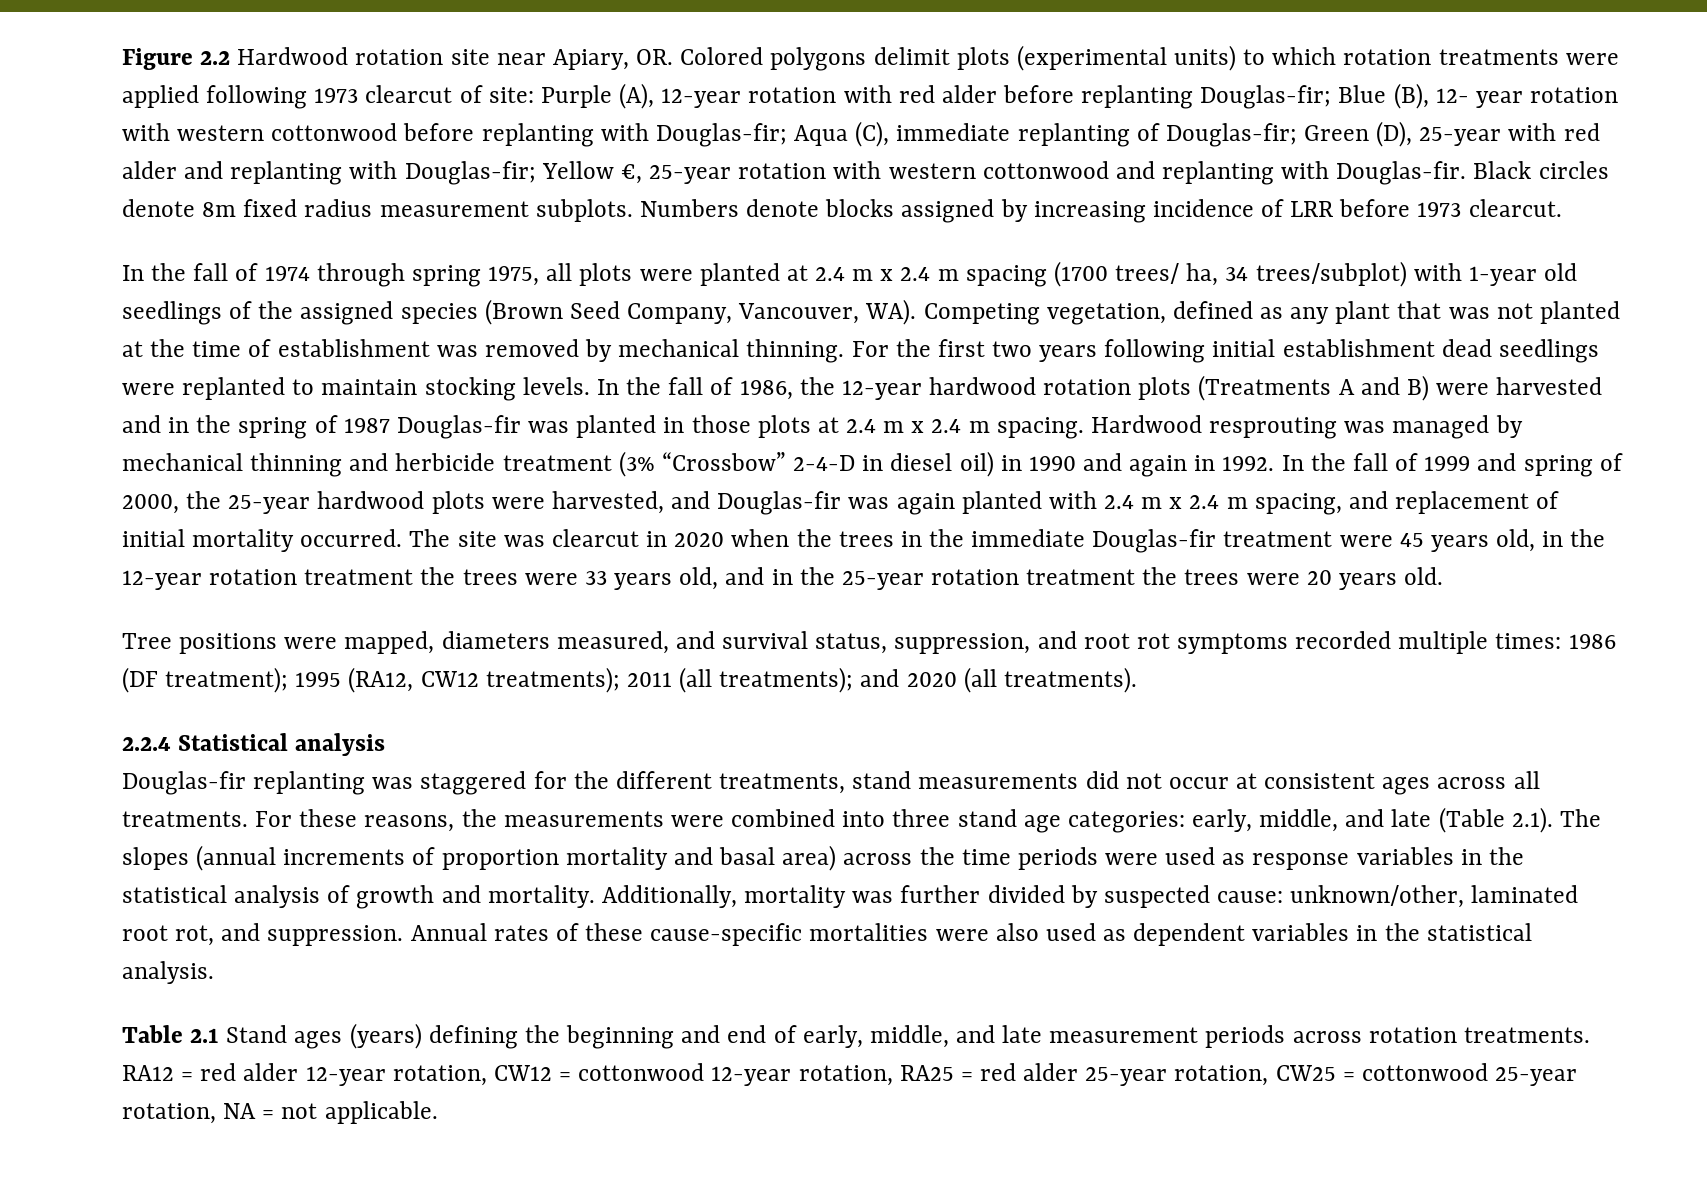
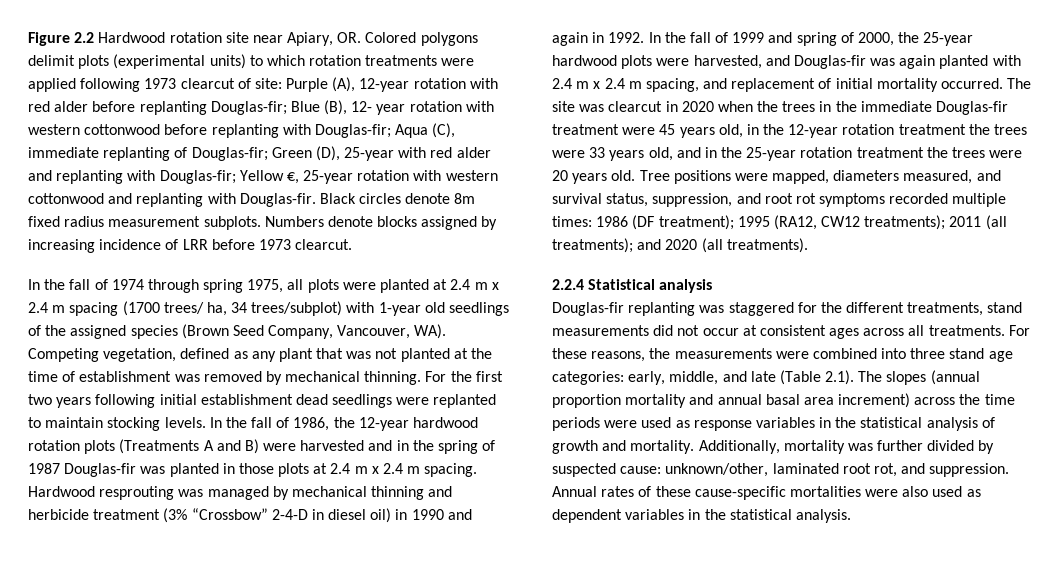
- The site was clearcut in 2020 when the trees in the immediate Douglas-fir treatment were 45 years old, in the 12-year rotation treatment the trees were 33 years old, and in the 25-year rotation treatment the trees were 20 years old.
- Tree positions were mapped, diameters measured, and survival status, suppression, and root rot symptoms recorded multiple times:
+ The site was clearcut in 2020 when the trees in the immediate Douglas-fir treatment were 45 years old, in the 12-year rotation treatment the trees were 33 years old, and in the 25-year rotation treatment the trees were 20 years old. Tree positions were mapped, diameters measured, and survival status, suppression, and root rot symptoms recorded multiple times:
- For these reasons, the measurements were combined into three stand age categories: early, middle, and late (Table 2.1). The slopes (annual increments of proportion mortality and basal area) across the time periods were used as response variables in the statistical analysis of growth and mortality.
+ For these reasons, the measurements were combined into three stand age categories: early, middle, and late (Table 2.1). The slopes (annual proportion mortality and annual basal area increment) across the time periods were used as response variables in the statistical analysis of growth and mortality.
- Table 2.1 Stand ages (years) defining the beginning and end of early, middle, and late measurement periods across rotation treatments. RA12 = red alder 12-year rotation, CW12 = cottonwood 12-year rotation, RA25 = red alder 25-year rotation, CW25 = cottonwood 25-year rotation, NA = not applicable.

